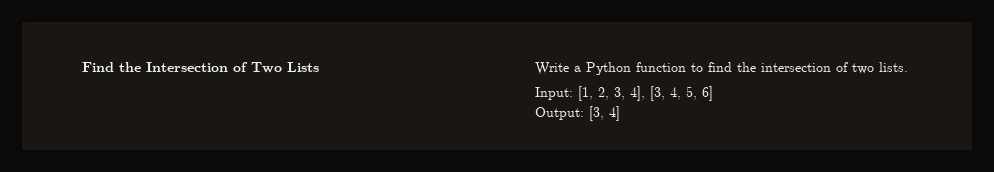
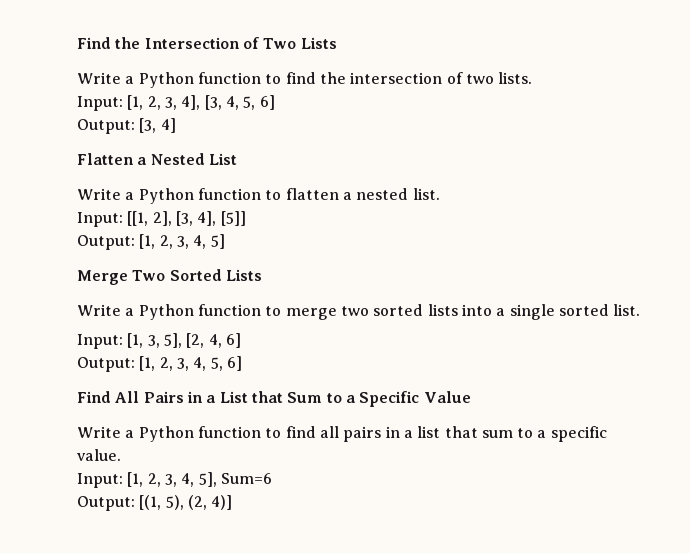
+ Flatten a Nested List
+ Write a Python function to flatten a nested list.
+ Input: [[1, 2], [3, 4], [5]]
+ Output: [1, 2, 3, 4, 5]
+ Merge Two Sorted Lists
+ Write a Python function to merge two sorted lists into a single sorted list.
+ Input: [1, 3, 5], [2, 4, 6]
+ Output: [1, 2, 3, 4, 5, 6]
+ Find All Pairs in a List that Sum to a Specific Value
+ Write a Python function to find all pairs in a list that sum to a specific value.
+ Input: [1, 2, 3, 4, 5], Sum=6
+ Output: [(1, 5), (2, 4)]

